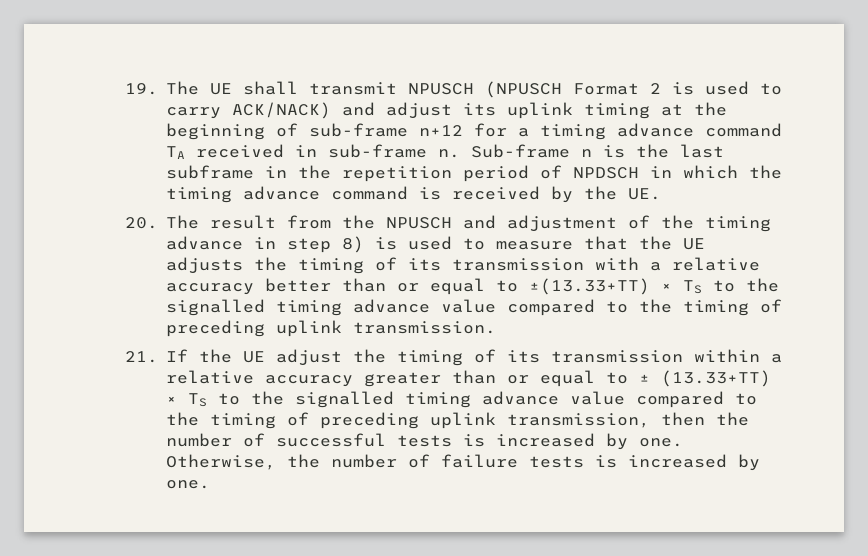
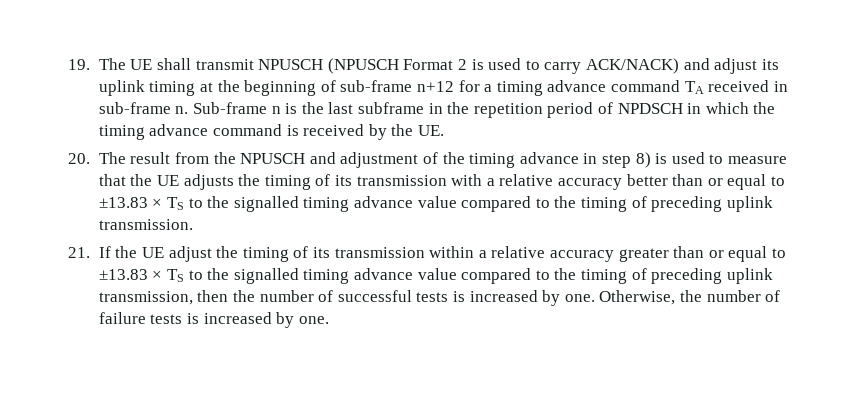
- 20. The result from the NPUSCH and adjustment of the timing advance in step 8) is used to measure that the UE adjusts the timing of its transmission with a relative accuracy better than or equal to ±(13.33+TT) × TS to the signalled timing advance value compared to the timing of preceding uplink transmission.
+ 20. The result from the NPUSCH and adjustment of the timing advance in step 8) is used to measure that the UE adjusts the timing of its transmission with a relative accuracy better than or equal to ±13.83 × TS to the signalled timing advance value compared to the timing of preceding uplink transmission.
- 21. If the UE adjust the timing of its transmission within a relative accuracy greater than or equal to ± (13.33+TT) × TS to the signalled timing advance value compared to the timing of preceding uplink transmission, then the number of successful tests is increased by one.
+ 21. If the UE adjust the timing of its transmission within a relative accuracy greater than or equal to ±13.83 × TS to the signalled timing advance value compared to the timing of preceding uplink transmission, then the number of successful tests is increased by one.

